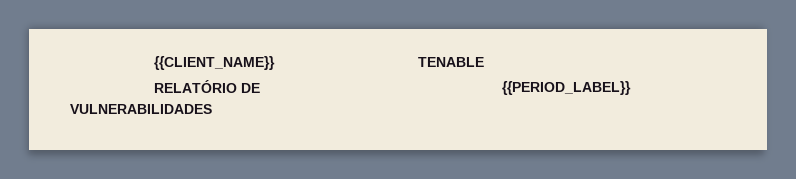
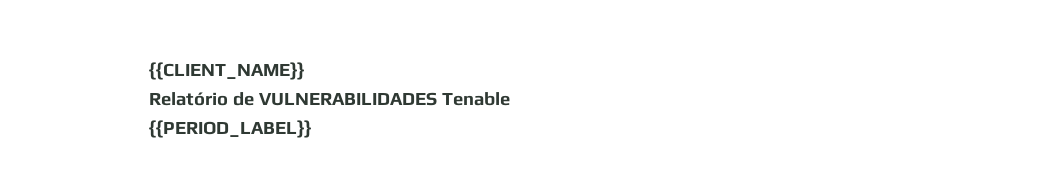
- RELATÓRIO DE
- VULNERABILIDADES
- TENABLE
+ Relatório de VULNERABILIDADES Tenable

